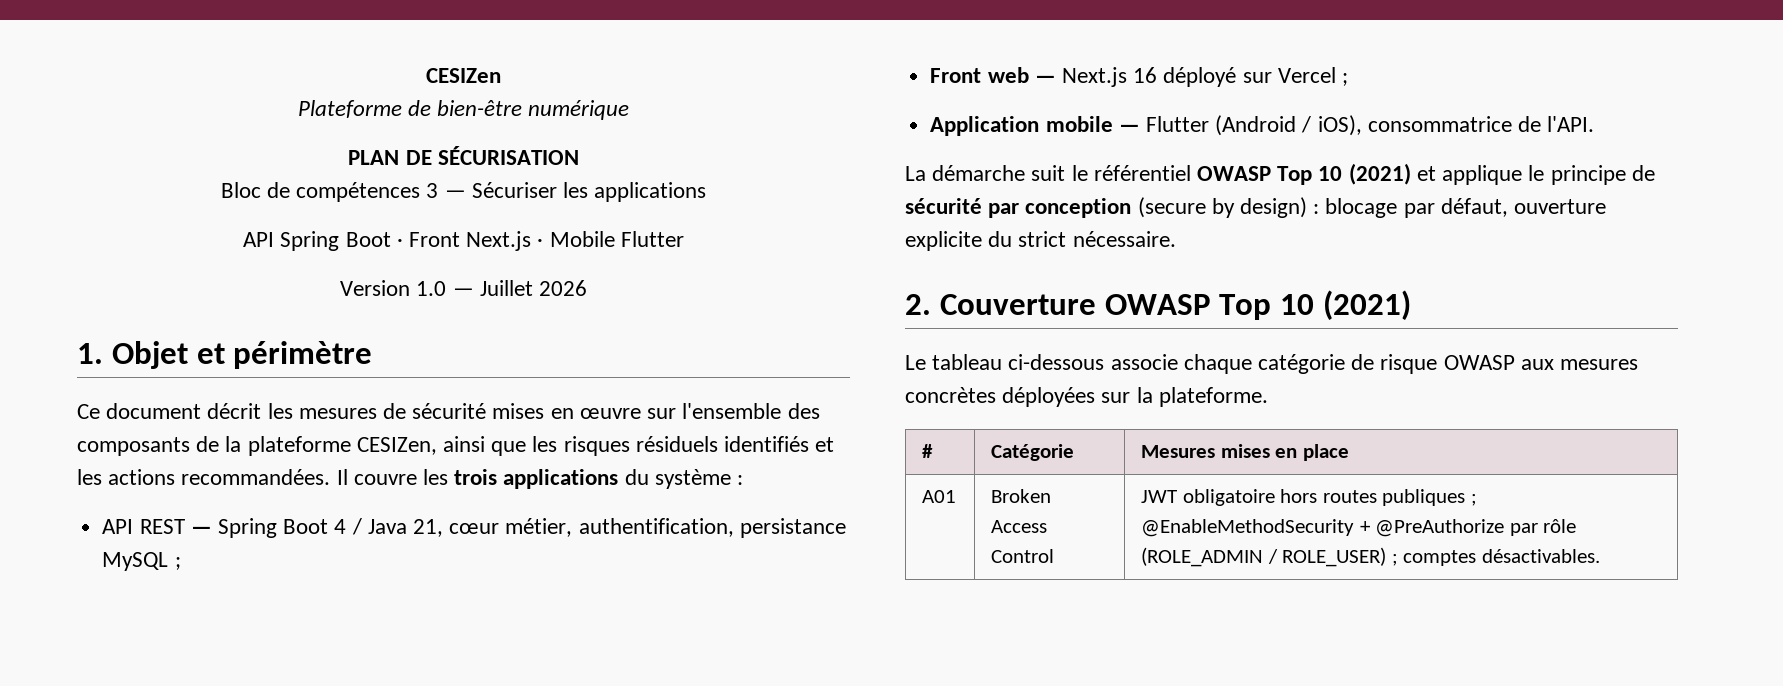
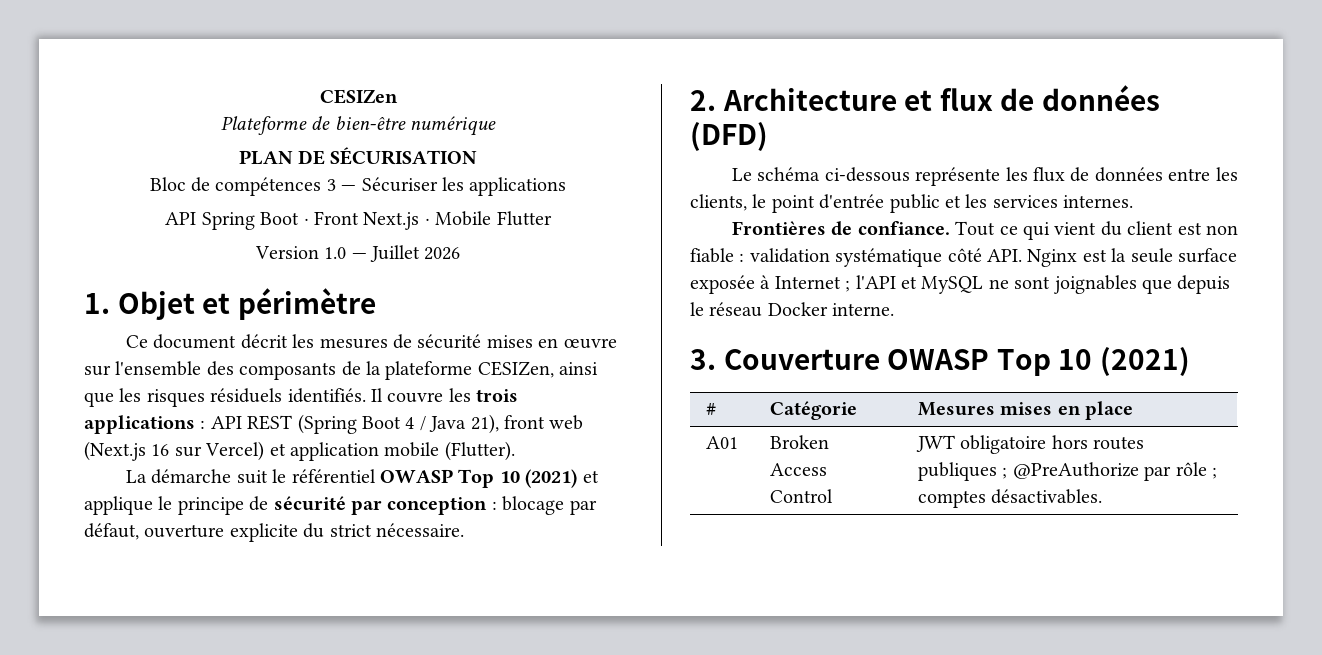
- Ce document décrit les mesures de sécurité mises en œuvre sur l'ensemble des composants de la plateforme CESIZen, ainsi que les risques résiduels identifiés et les actions recommandées.
+ Ce document décrit les mesures de sécurité mises en œuvre sur l'ensemble des composants de la plateforme CESIZen, ainsi que les risques résiduels identifiés.
- Il couvre les trois applications du système :
- API REST — Spring Boot 4 / Java 21, cœur métier, authentification, persistance MySQL ;
- Front web — Next.js 16 déployé sur Vercel ;
- Application mobile — Flutter (Android / iOS), consommatrice de l'API.
+ Il couvre les trois applications : API REST (Spring Boot 4 / Java 21), front web (Next.js 16 sur Vercel) et application mobile (Flutter).
- La démarche suit le référentiel OWASP Top 10 (2021) et applique le principe de sécurité par conception (secure by design) : blocage par défaut, ouverture explicite du strict nécessaire.
+ La démarche suit le référentiel OWASP Top 10 (2021) et applique le principe de sécurité par conception : blocage par défaut, ouverture explicite du strict nécessaire.
- 2. Couverture OWASP Top 10 (2021)
+ 2. Architecture et flux de données (DFD)
+ Le schéma ci-dessous représente les flux de données entre les clients, le point d'entrée public et les services internes.
+ Frontières de confiance. Tout ce qui vient du client est non fiable : validation systématique côté API. Nginx est la seule surface exposée à Internet ; l'API et MySQL ne sont joignables que depuis le réseau Docker interne.
+ 3. Couverture OWASP Top 10 (2021)
- Le tableau ci-dessous associe chaque catégorie de risque OWASP aux mesures concrètes déployées sur la plateforme.
- A01 | Broken Access Control | JWT obligatoire hors routes publiques ; @EnableMethodSecurity + @PreAuthorize par rôle (ROLE_ADMIN / ROLE_USER) ; comptes désactivables.
+ A01 | Broken Access Control | JWT obligatoire hors routes publiques ; @PreAuthorize par rôle ; comptes désactivables.

